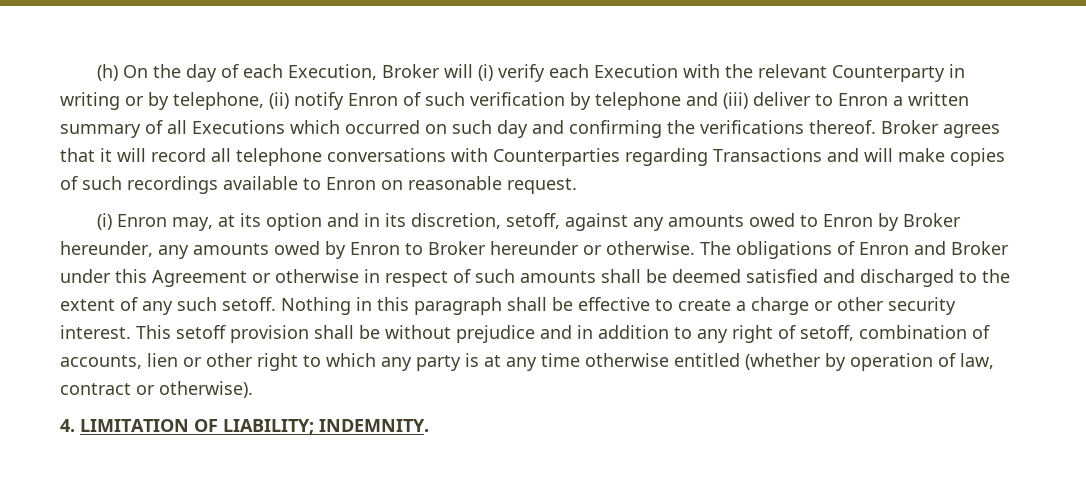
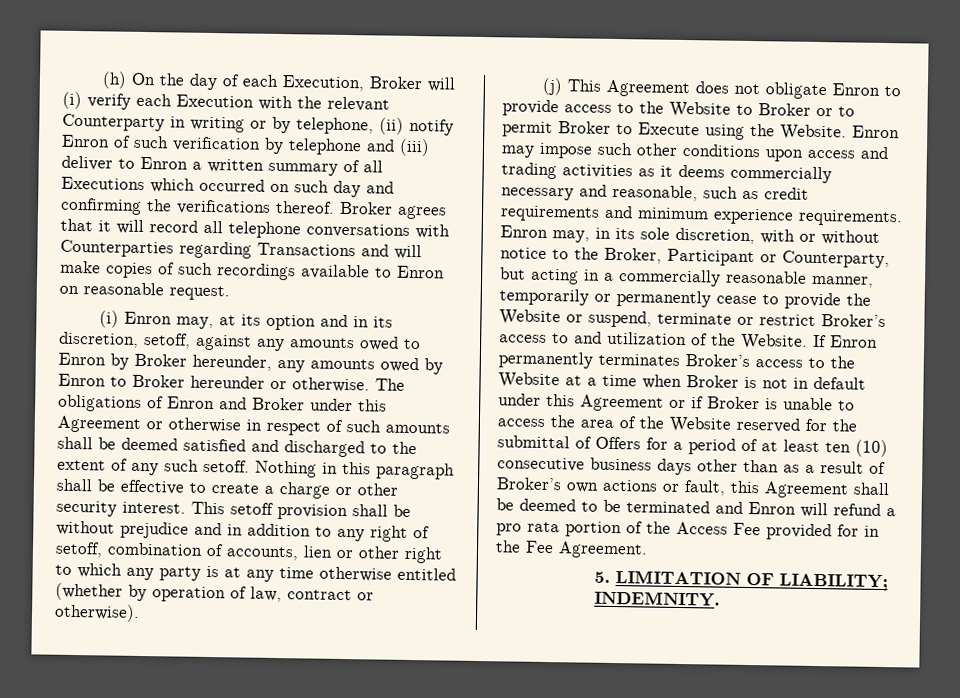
- 4. LIMITATION OF LIABILITY; INDEMNITY.
+ (j) This Agreement does not obligate Enron to provide access to the Website to Broker or to permit Broker to Execute using the Website. Enron may impose such other conditions upon access and trading activities as it deems commercially necessary and reasonable, such as credit requirements and minimum experience requirements. Enron may, in its sole discretion, with or without notice to the Broker, Participant or Counterparty, but acting in a commercially reasonable manner, temporarily or permanently cease to provide the Website or suspend, terminate or restrict Broker’s access to and utilization of the Website. If Enron permanently terminates Broker’s access to the Website at a time when Broker is not in default under this Agreement or if Broker is unable to access the area of the Website reserved for the submittal of Offers for a period of at least ten (10) consecutive business days other than as a result of Broker’s own actions or fault, this Agreement shall be deemed to be terminated and Enron will refund a pro rata portion of the Access Fee provided for in the Fee Agreement.
+ 5. LIMITATION OF LIABILITY; INDEMNITY.

